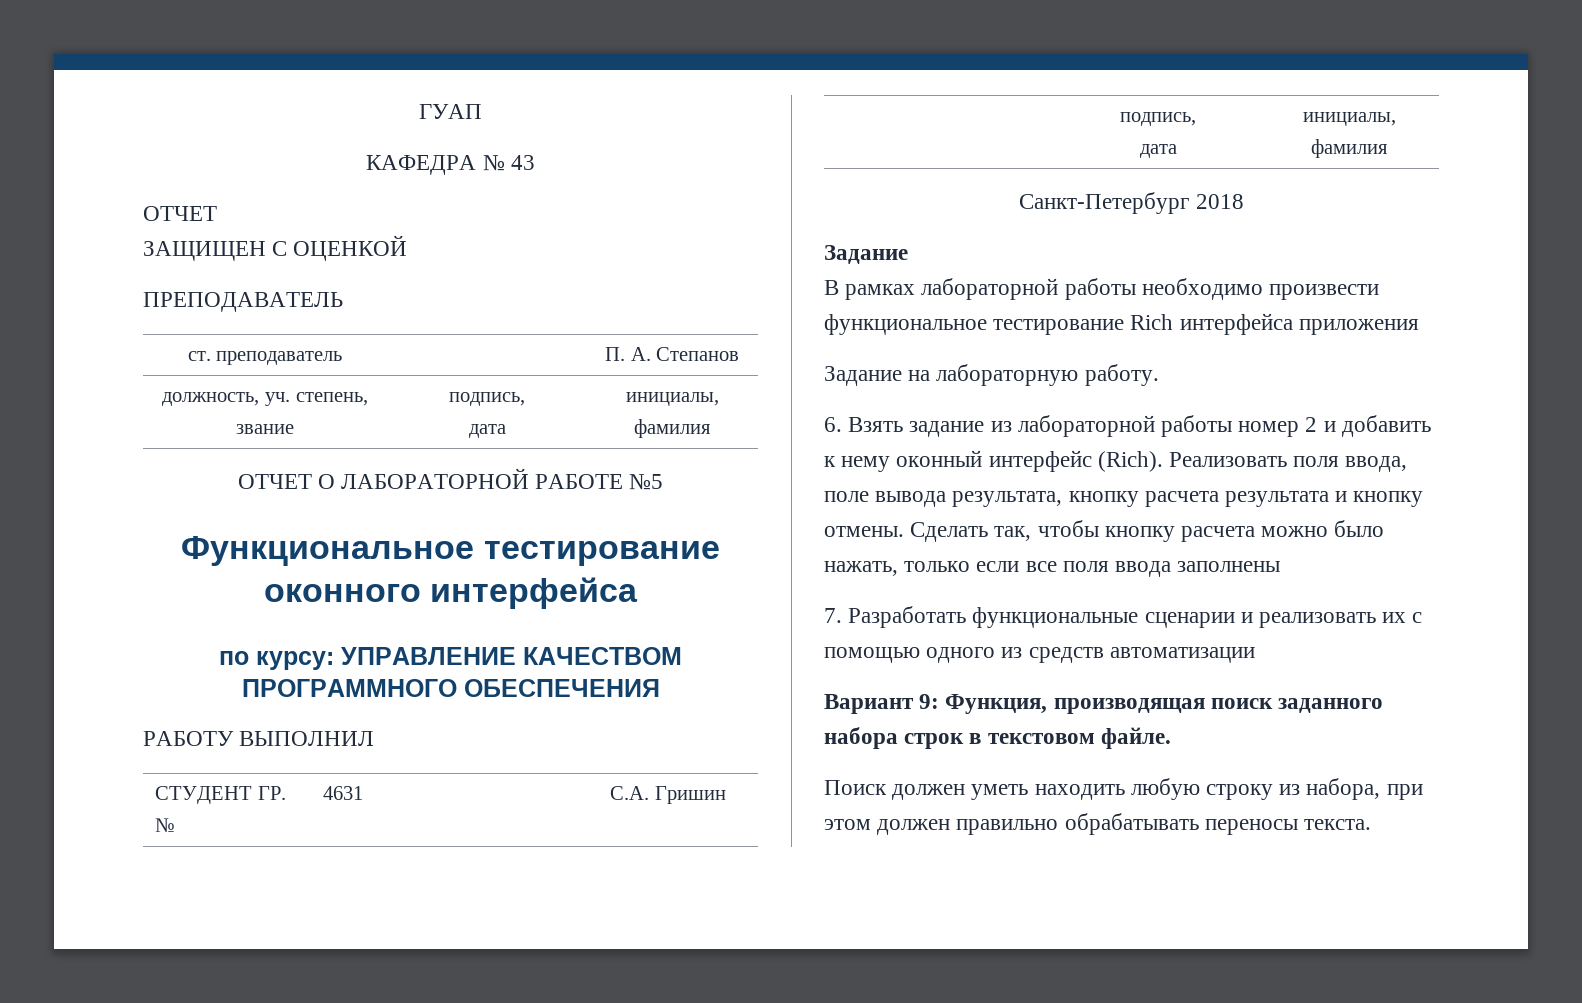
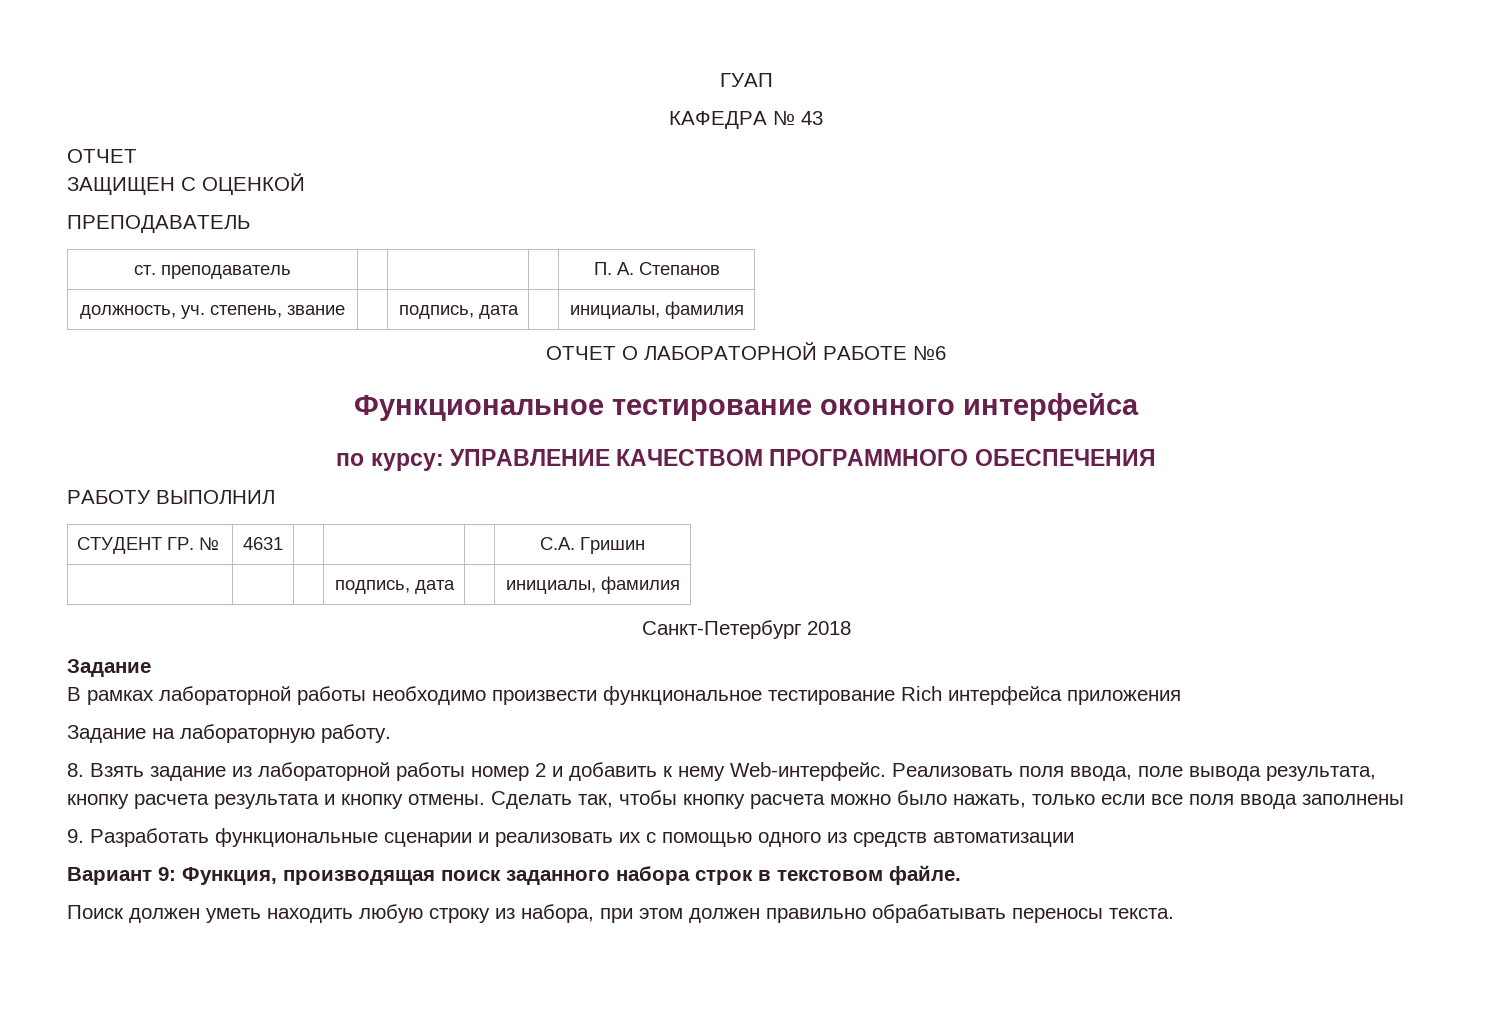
- ОТЧЕТ О ЛАБОРАТОРНОЙ РАБОТЕ №5
+ ОТЧЕТ О ЛАБОРАТОРНОЙ РАБОТЕ №6
- 6. Взять задание из лабораторной работы номер 2 и добавить к нему оконный интерфейс (Rich).
+ 8. Взять задание из лабораторной работы номер 2 и добавить к нему Web-интерфейс.
- 7. Разработать функциональные сценарии и реализовать их с помощью одного из средств автоматизации
+ 9. Разработать функциональные сценарии и реализовать их с помощью одного из средств автоматизации

